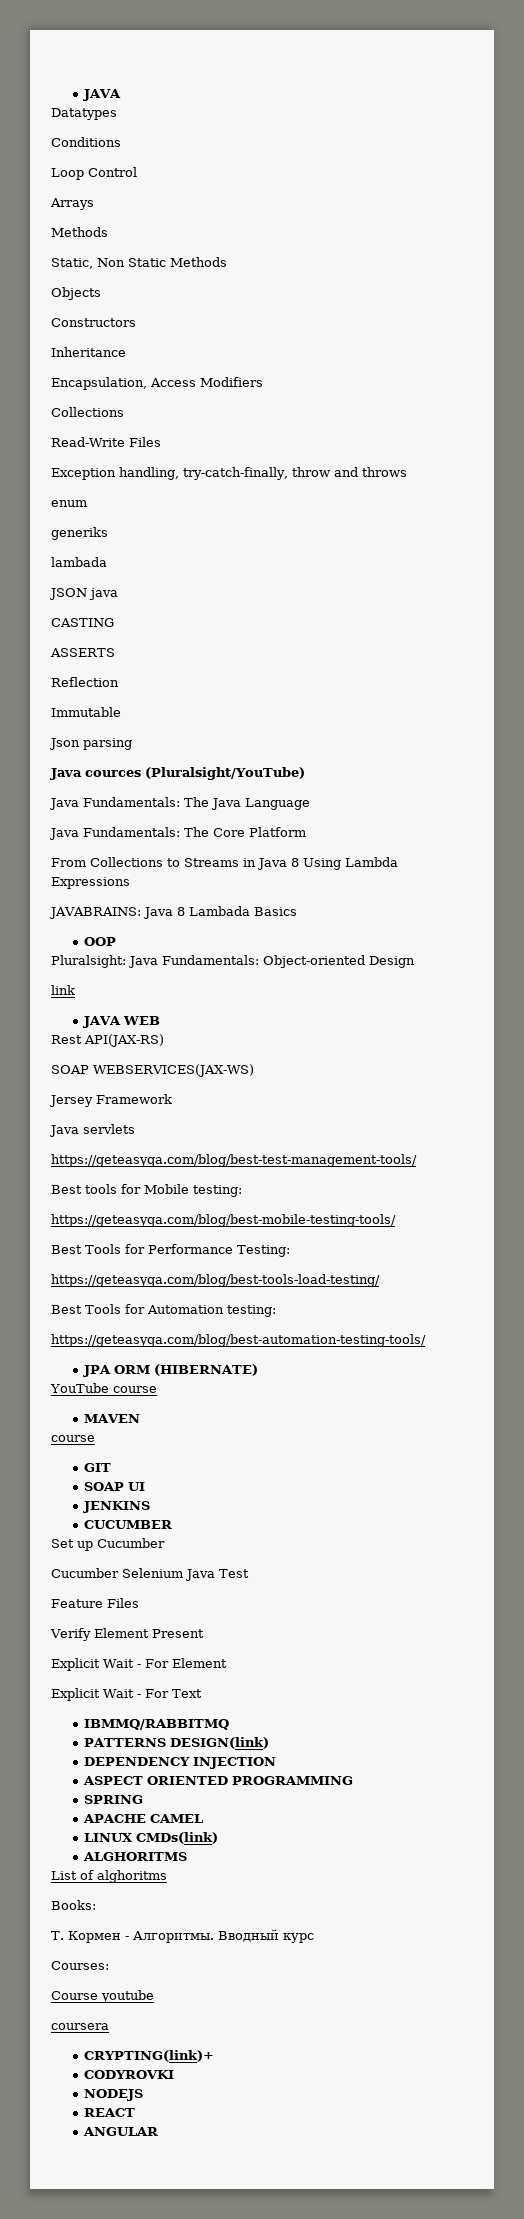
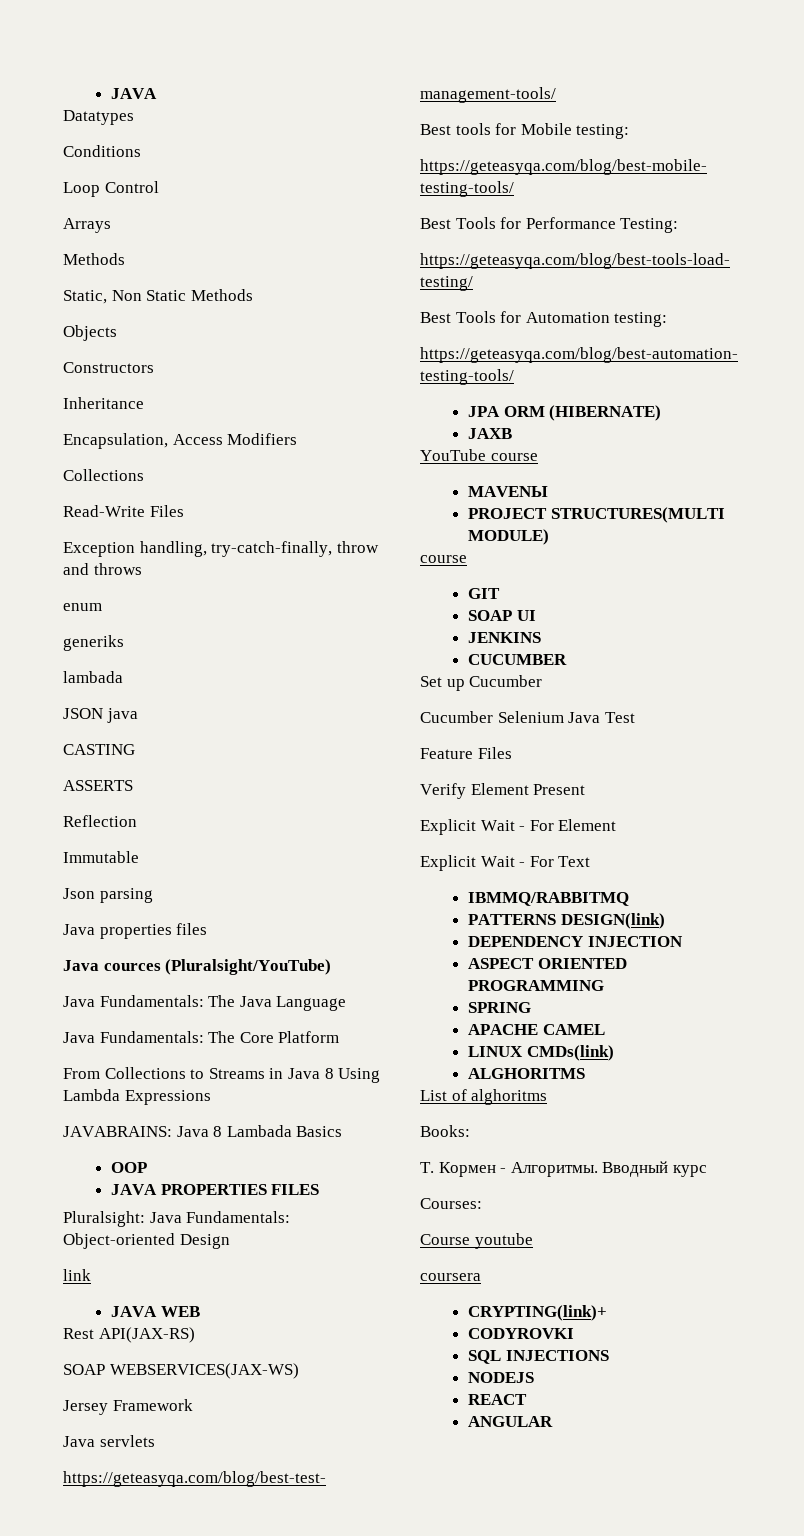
+ Java properties files
+ JAVA PROPERTIES FILES
+ JAXB
- MAVEN
+ MAVENЫ
+ PROJECT STRUCTURES(MULTI MODULE)
+ SQL INJECTIONS

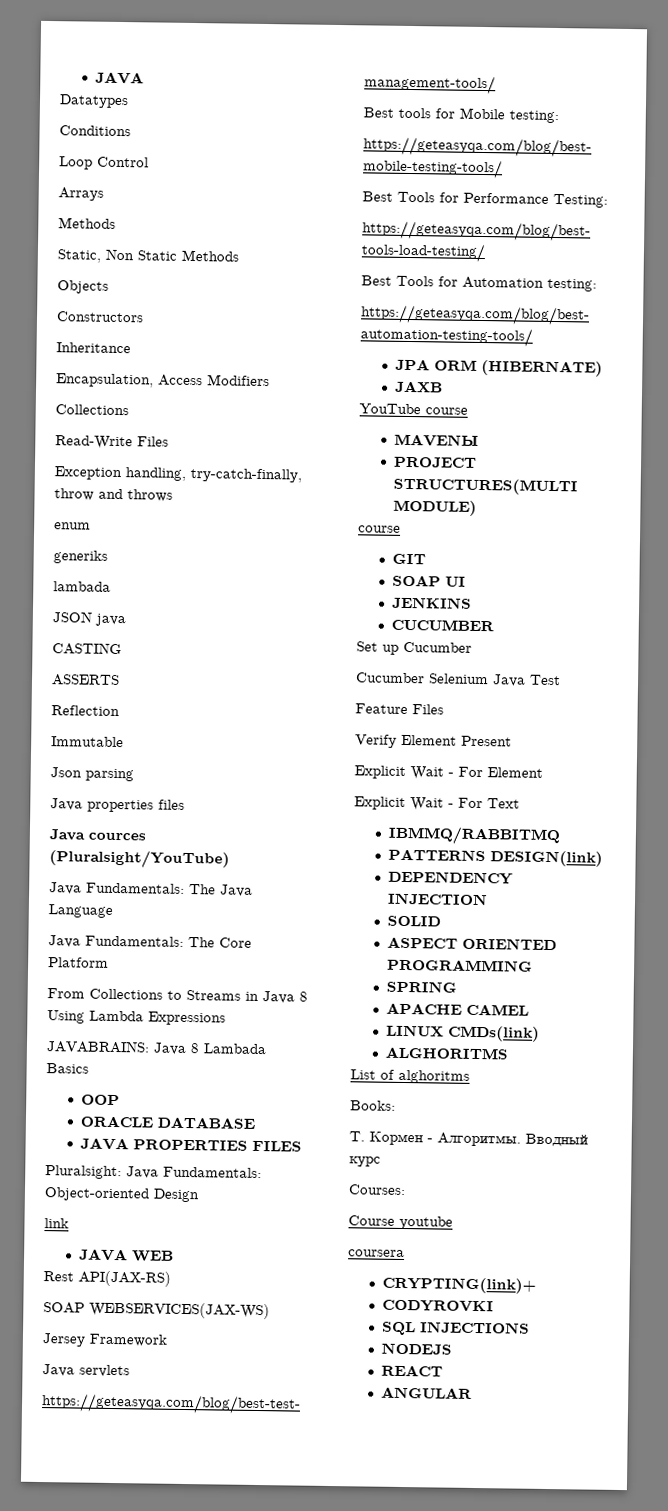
+ ORACLE DATABASE
+ SOLID

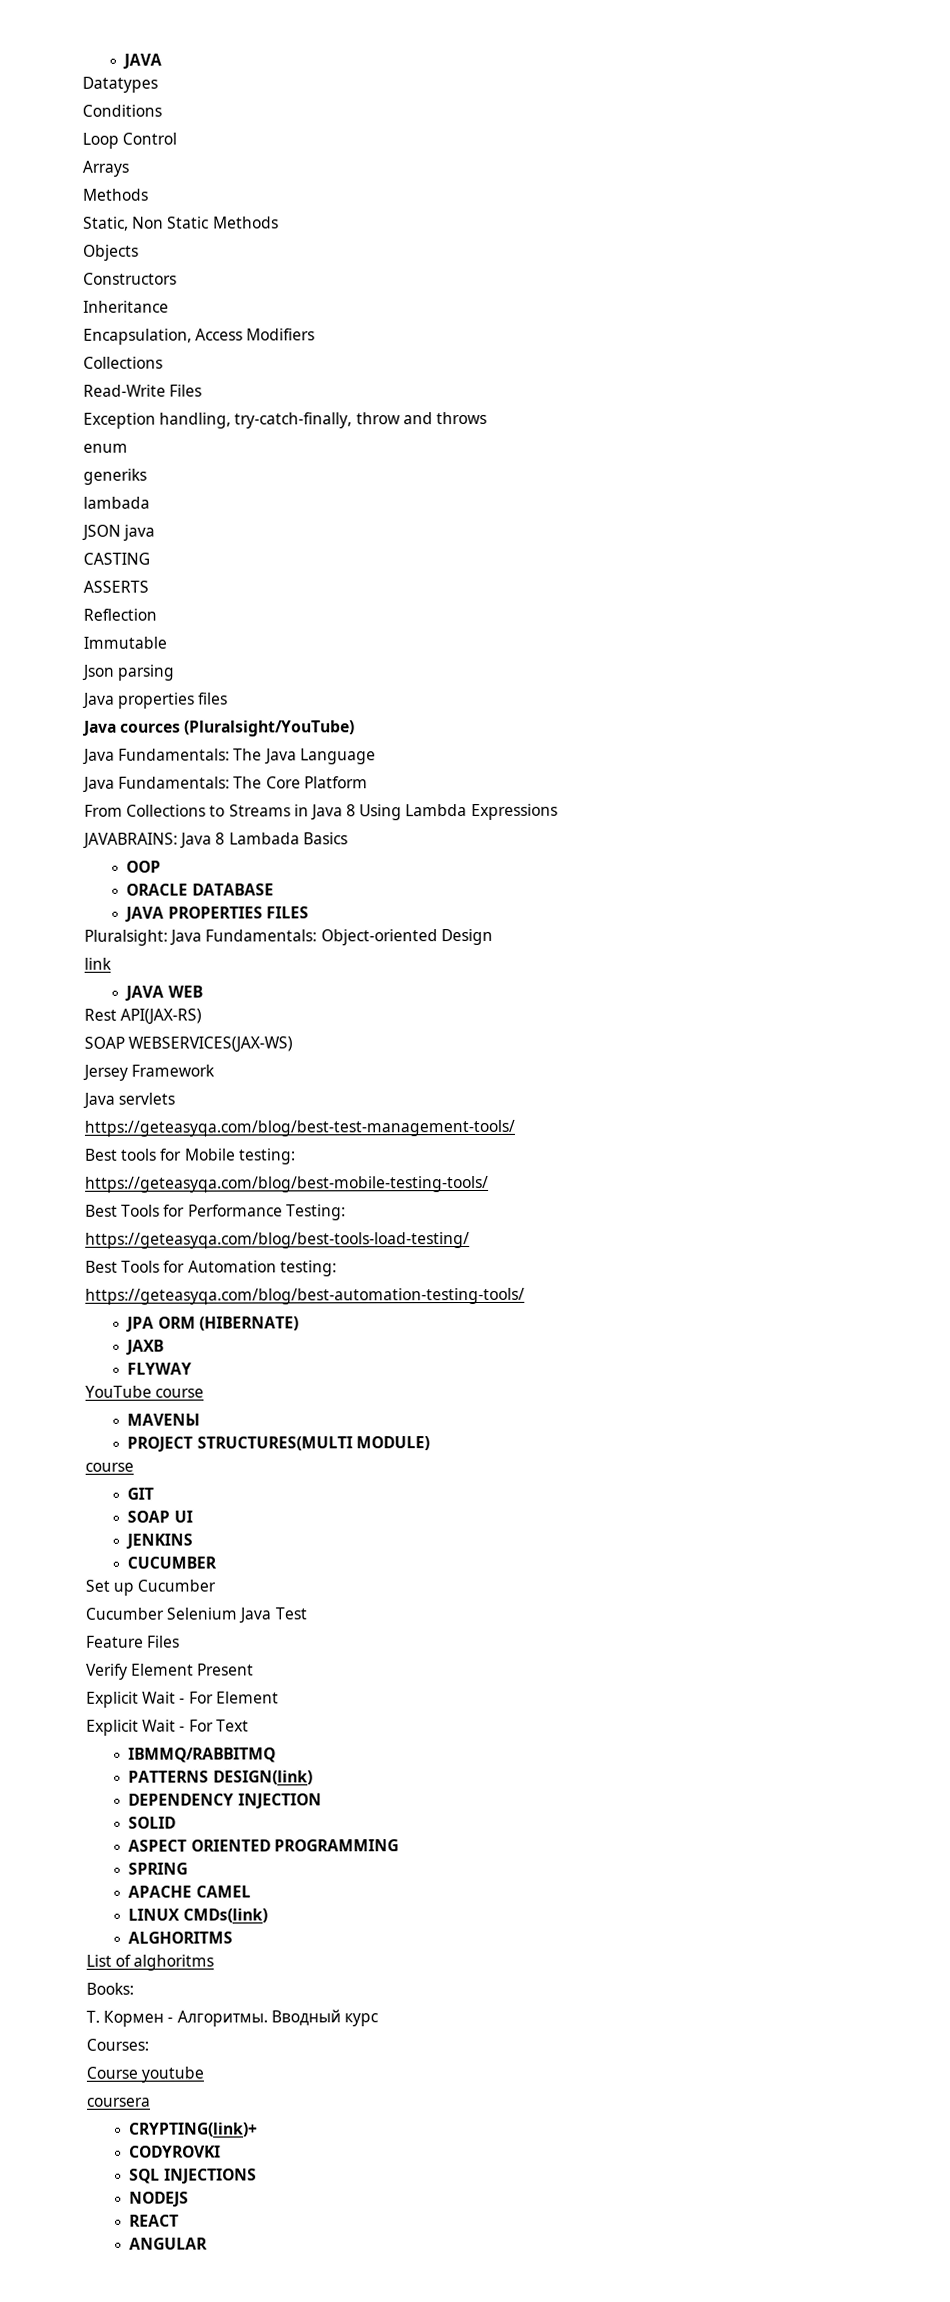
+ FLYWAY

